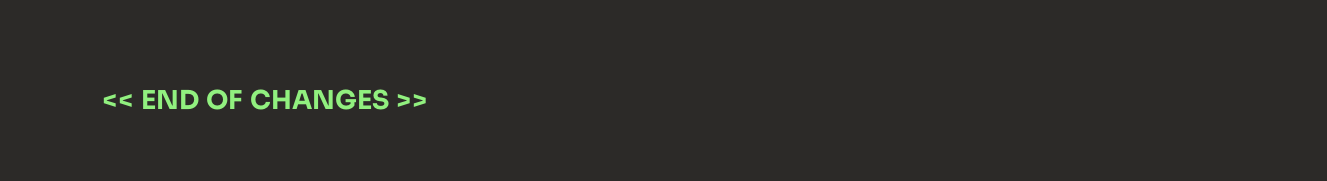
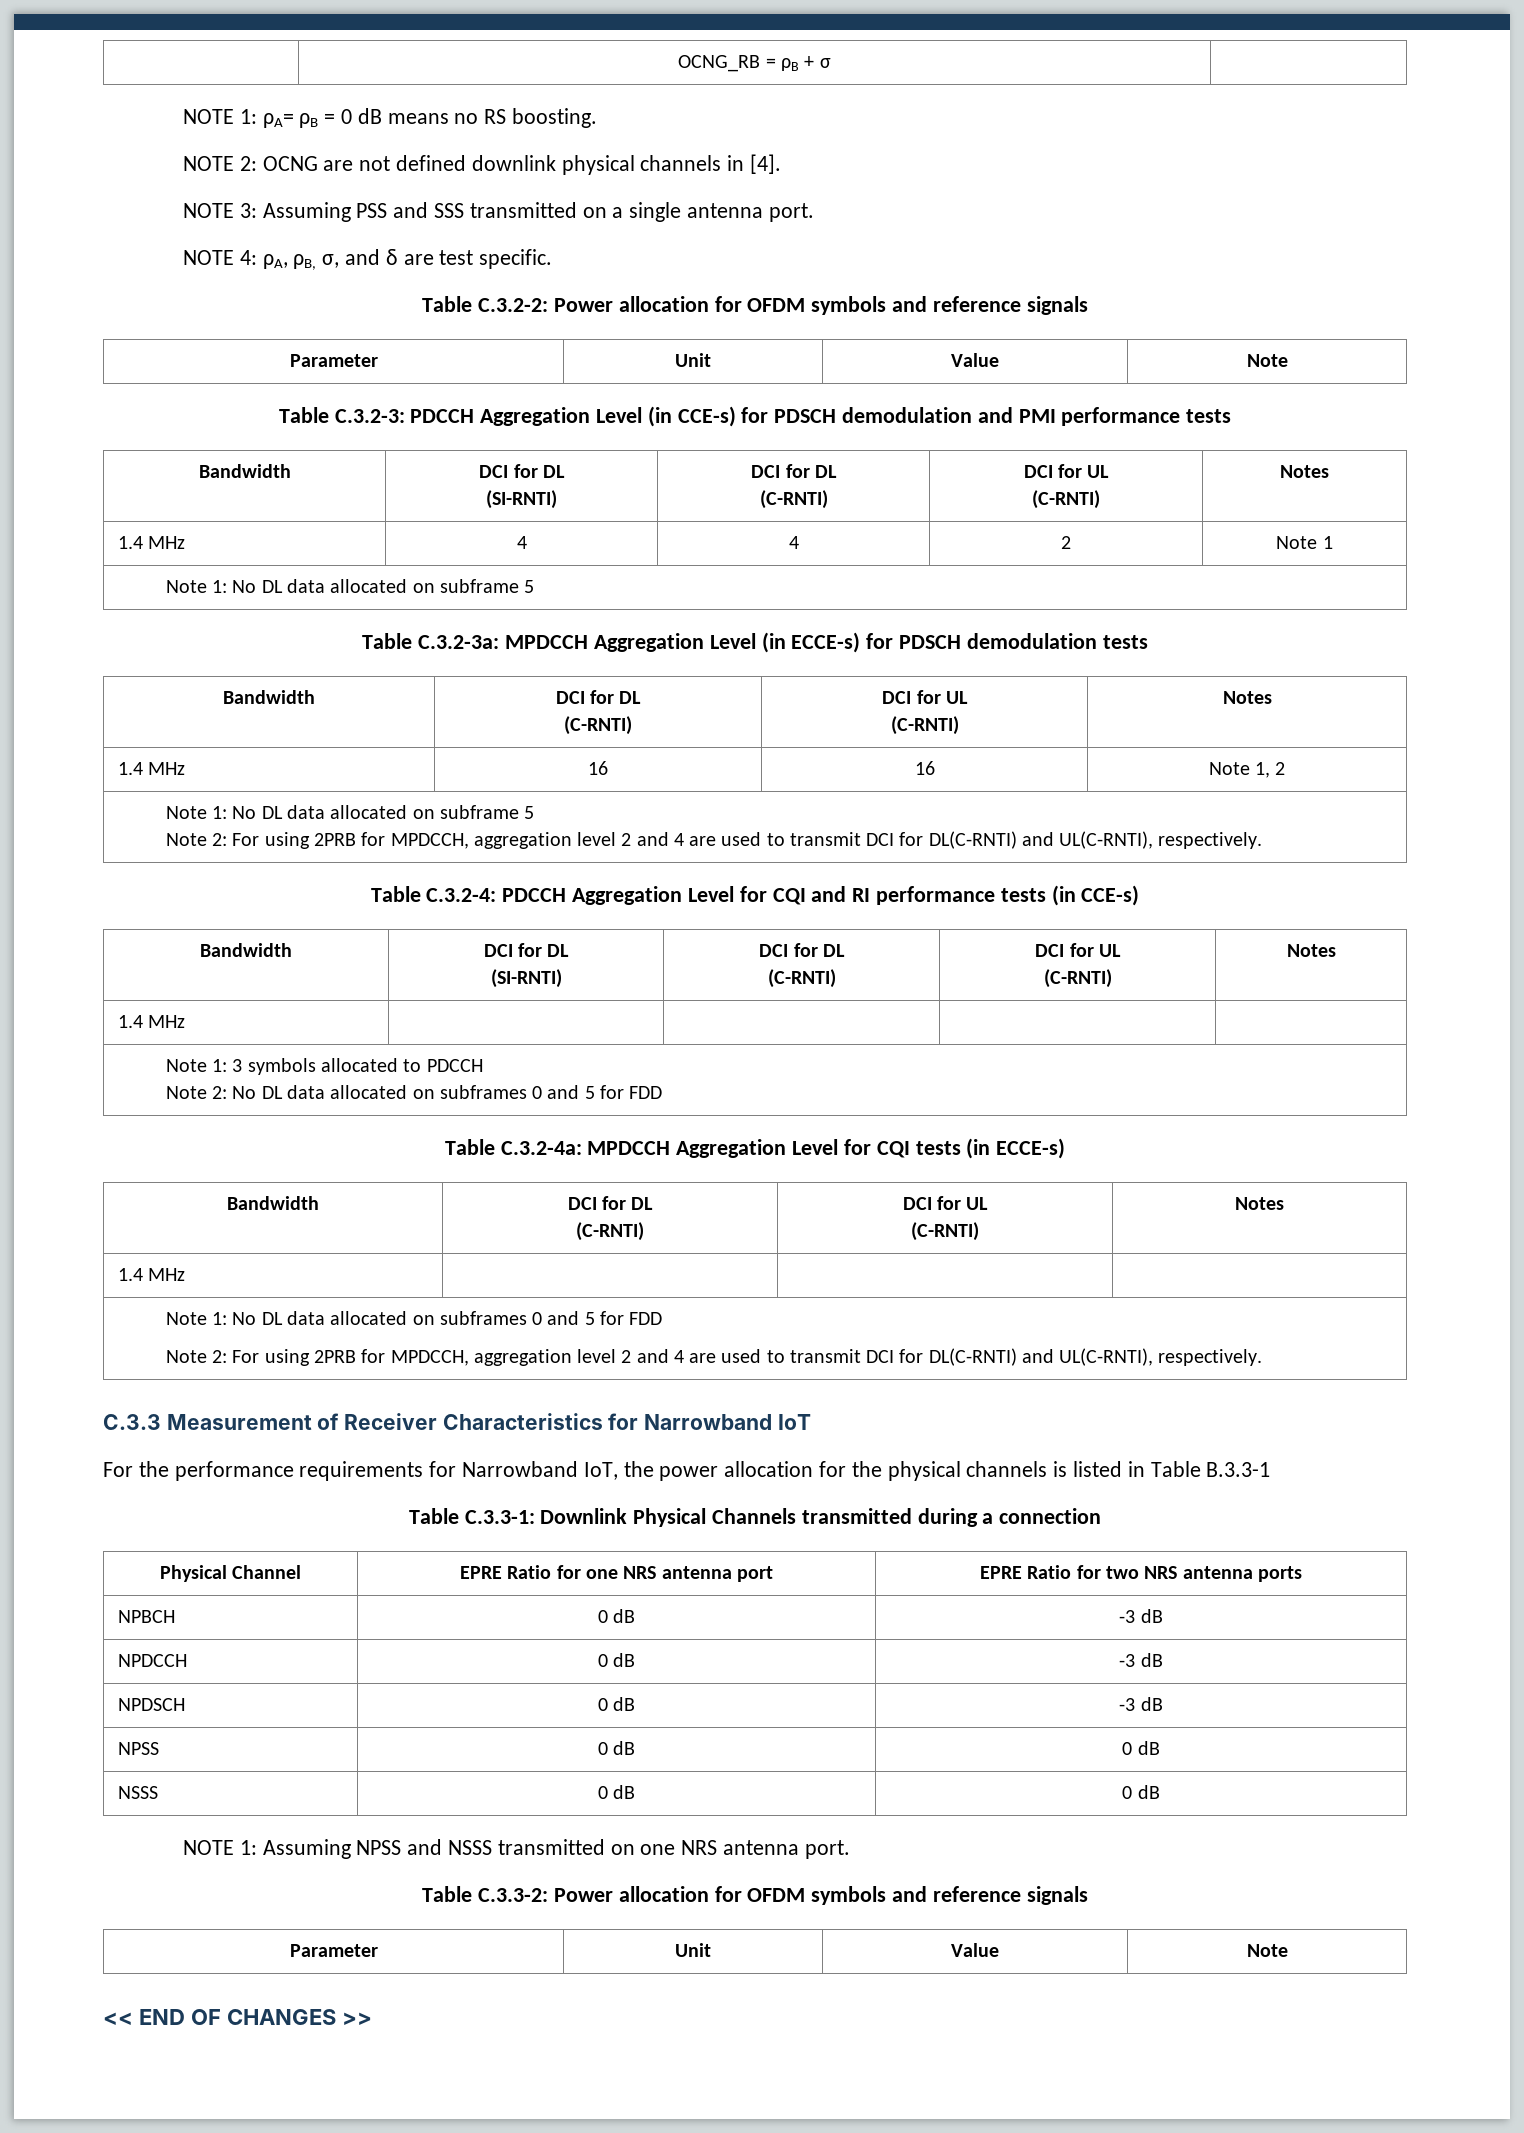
+ | OCNG_RB = ρB + σ |
+ NOTE 1: ρA= ρB = 0 dB means no RS boosting.
+ NOTE 2: OCNG are not defined downlink physical channels in [4].
+ NOTE 3: Assuming PSS and SSS transmitted on a single antenna port.
+ NOTE 4: ρA, ρB, σ, and δ are test specific.
+ Table C.3.2-2: Power allocation for OFDM symbols and reference signals
+ Parameter | Unit | Value | Note
+ Table C.3.2-3: PDCCH Aggregation Level (in CCE-s) for PDSCH demodulation and PMI performance tests
+ Bandwidth | DCI for DL
+ (SI-RNTI) | DCI for DL
+ (C-RNTI) | DCI for UL
+ (C-RNTI) | Notes
+ 1.4 MHz | 4 | 4 | 2 | Note 1
+ Note 1: No DL data allocated on subframe 5
+ Table C.3.2-3a: MPDCCH Aggregation Level (in ECCE-s) for PDSCH demodulation tests
+ Bandwidth | DCI for DL
+ (C-RNTI) | DCI for UL
+ (C-RNTI) | Notes
+ 1.4 MHz | 16 | 16 | Note 1, 2
+ Note 1: No DL data allocated on subframe 5
+ Note 2: For using 2PRB for MPDCCH, aggregation level 2 and 4 are used to transmit DCI for DL(C-RNTI) and UL(C-RNTI), respectively.
+ Table C.3.2-4: PDCCH Aggregation Level for CQI and RI performance tests (in CCE-s)
+ Bandwidth | DCI for DL
+ (SI-RNTI) | DCI for DL
+ (C-RNTI) | DCI for UL
+ (C-RNTI) | Notes
+ 1.4 MHz | | | |
+ Note 1: 3 symbols allocated to PDCCH
+ Note 2: No DL data allocated on subframes 0 and 5 for FDD
+ Table C.3.2-4a: MPDCCH Aggregation Level for CQI tests (in ECCE-s)
+ Bandwidth | DCI for DL
+ (C-RNTI) | DCI for UL
+ (C-RNTI) | Notes
+ 1.4 MHz | | |
+ Note 1: No DL data allocated on subframes 0 and 5 for FDD
+ Note 2: For using 2PRB for MPDCCH, aggregation level 2 and 4 are used to transmit DCI for DL(C-RNTI) and UL(C-RNTI), respectively.
+ C.3.3 Measurement of Receiver Characteristics for Narrowband IoT
+ For the performance requirements for Narrowband IoT, the power allocation for the physical channels is listed in Table B.3.3-1
+ Table C.3.3-1: Downlink Physical Channels transmitted during a connection
+ Physical Channel | EPRE Ratio for one NRS antenna port | EPRE Ratio for two NRS antenna ports
+ NPBCH | 0 dB | -3 dB
+ NPDCCH | 0 dB | -3 dB
+ NPDSCH | 0 dB | -3 dB
+ NPSS | 0 dB | 0 dB
+ NSSS | 0 dB | 0 dB
+ NOTE 1: Assuming NPSS and NSSS transmitted on one NRS antenna port.
+ Table C.3.3-2: Power allocation for OFDM symbols and reference signals
+ Parameter | Unit | Value | Note

